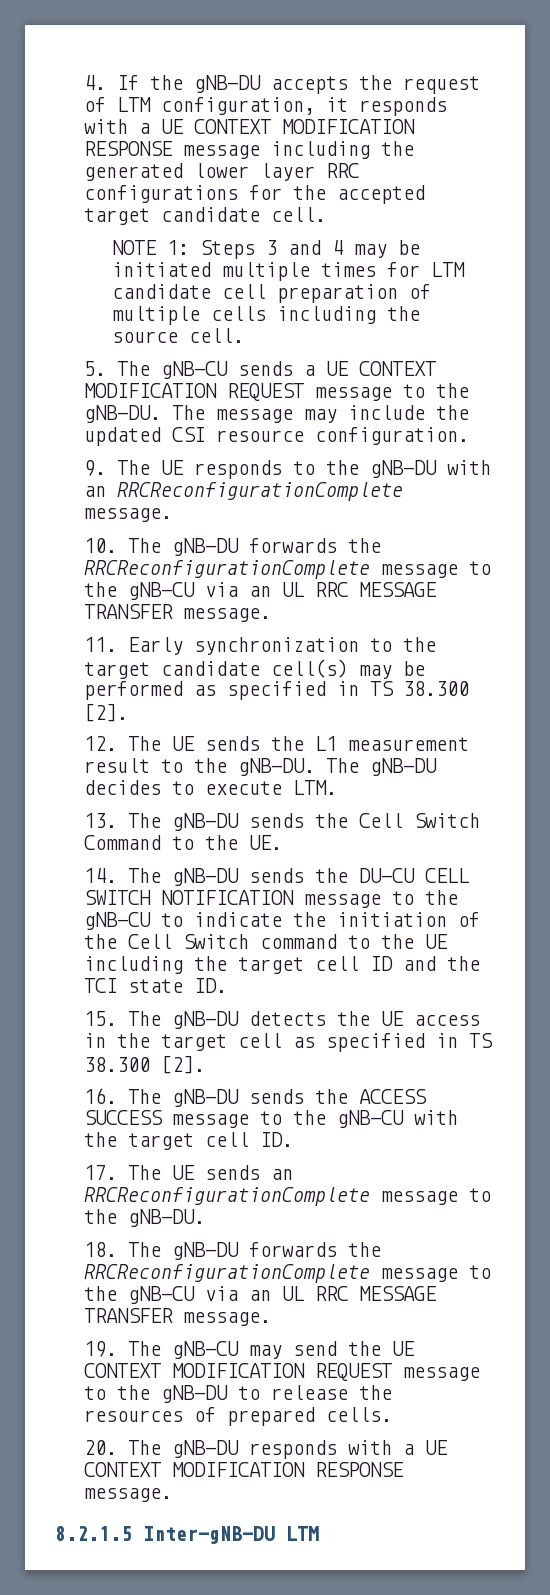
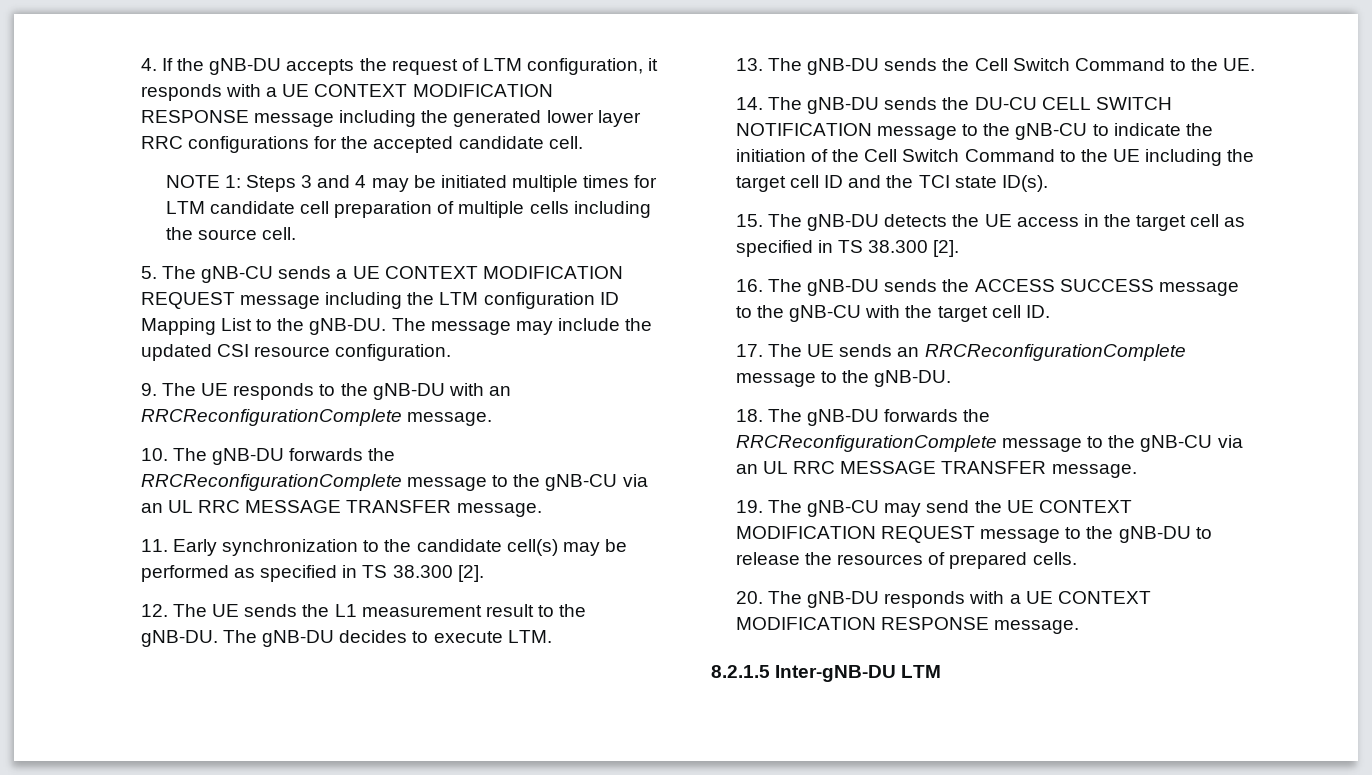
- 4. If the gNB-DU accepts the request of LTM configuration, it responds with a UE CONTEXT MODIFICATION RESPONSE message including the generated lower layer RRC configurations for the accepted target candidate cell.
+ 4. If the gNB-DU accepts the request of LTM configuration, it responds with a UE CONTEXT MODIFICATION RESPONSE message including the generated lower layer RRC configurations for the accepted candidate cell.
- 5. The gNB-CU sends a UE CONTEXT MODIFICATION REQUEST message to the gNB-DU.
+ 5. The gNB-CU sends a UE CONTEXT MODIFICATION REQUEST message including the LTM configuration ID Mapping List to the gNB-DU.
- 11. Early synchronization to the target candidate cell(s) may be performed as specified in TS 38.300 [2].
+ 11. Early synchronization to the candidate cell(s) may be performed as specified in TS 38.300 [2].
- 14. The gNB-DU sends the DU-CU CELL SWITCH NOTIFICATION message to the gNB-CU to indicate the initiation of the Cell Switch command to the UE including the target cell ID and the TCI state ID.
+ 14. The gNB-DU sends the DU-CU CELL SWITCH NOTIFICATION message to the gNB-CU to indicate the initiation of the Cell Switch Command to the UE including the target cell ID and the TCI state ID(s).

